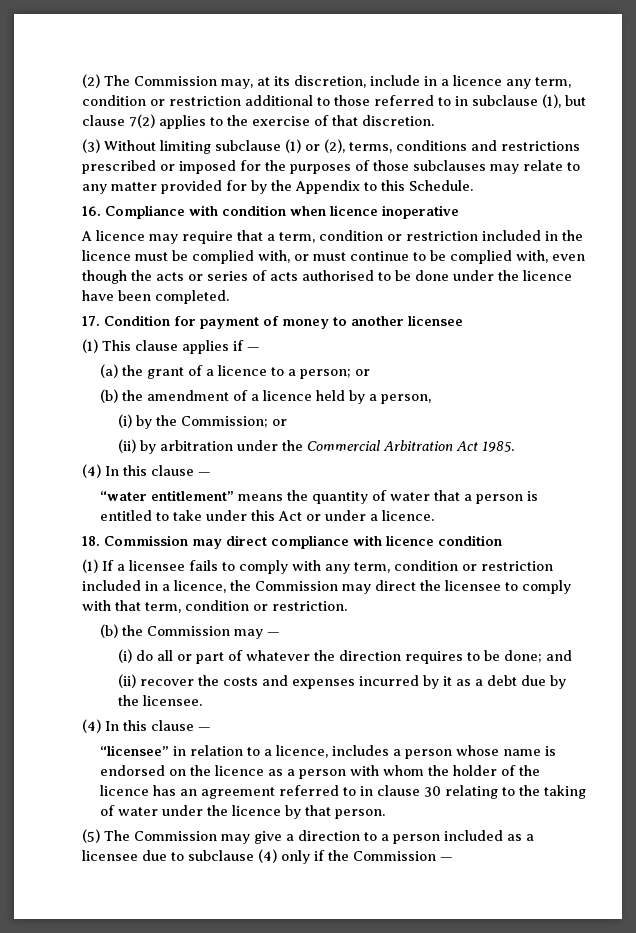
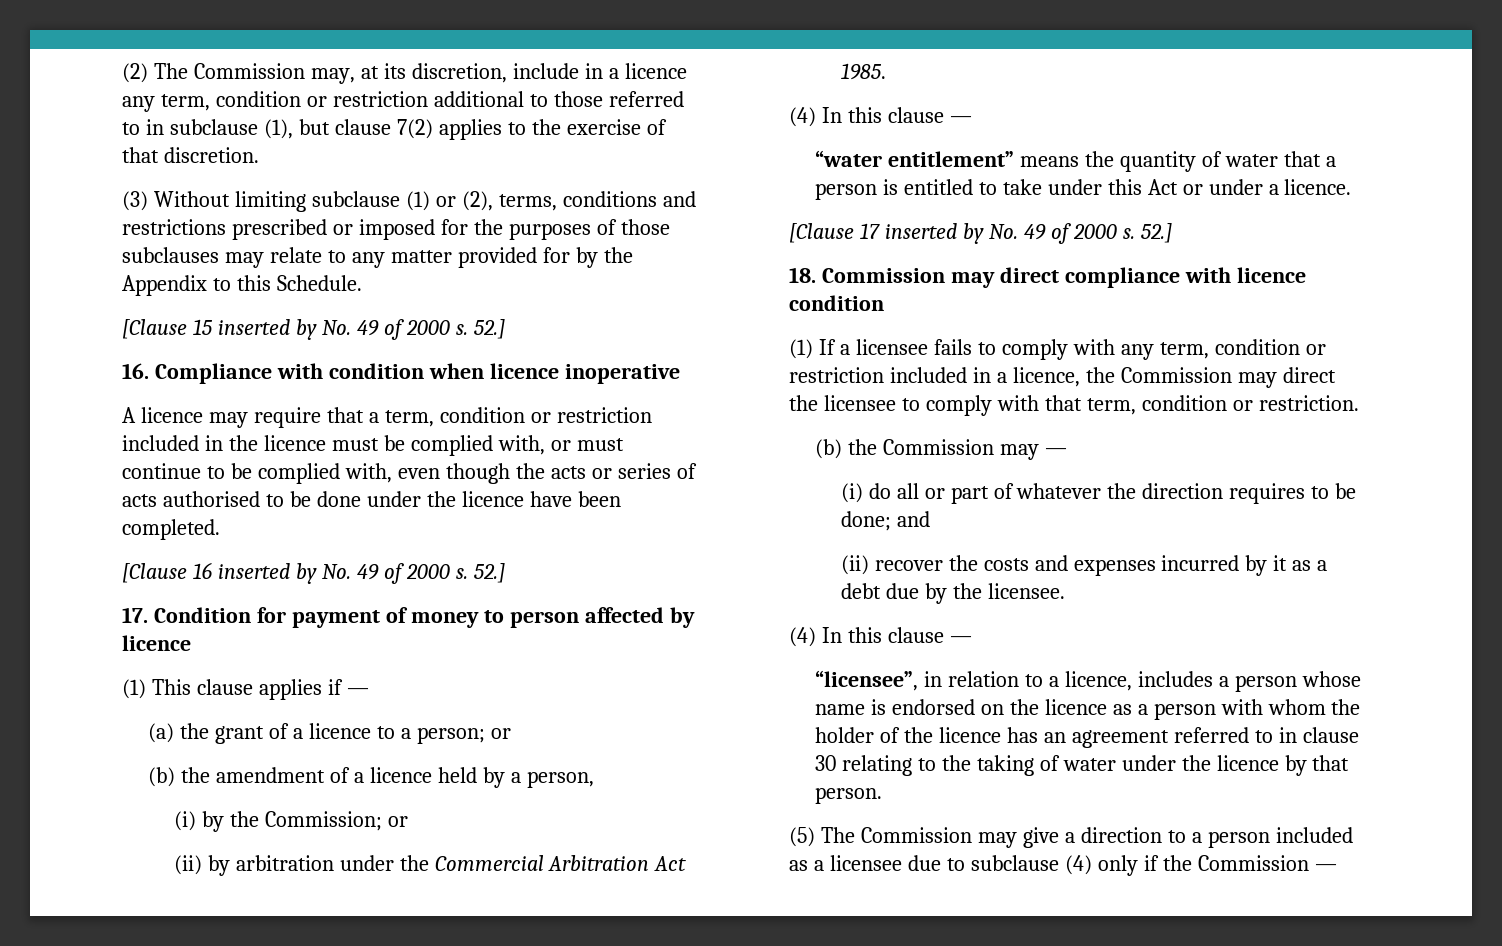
+ [Clause 15 inserted by No. 49 of 2000 s. 52.]
+ [Clause 16 inserted by No. 49 of 2000 s. 52.]
- 17. Condition for payment of money to another licensee
+ 17. Condition for payment of money to person affected by licence
+ [Clause 17 inserted by No. 49 of 2000 s. 52.]
- “licensee” in relation to a licence, includes a person whose name is endorsed on the licence as a person with whom the holder of the licence has an agreement referred to in clause 30 relating to the taking of water under the licence by that person.
+ “licensee”, in relation to a licence, includes a person whose name is endorsed on the licence as a person with whom the holder of the licence has an agreement referred to in clause 30 relating to the taking of water under the licence by that person.

